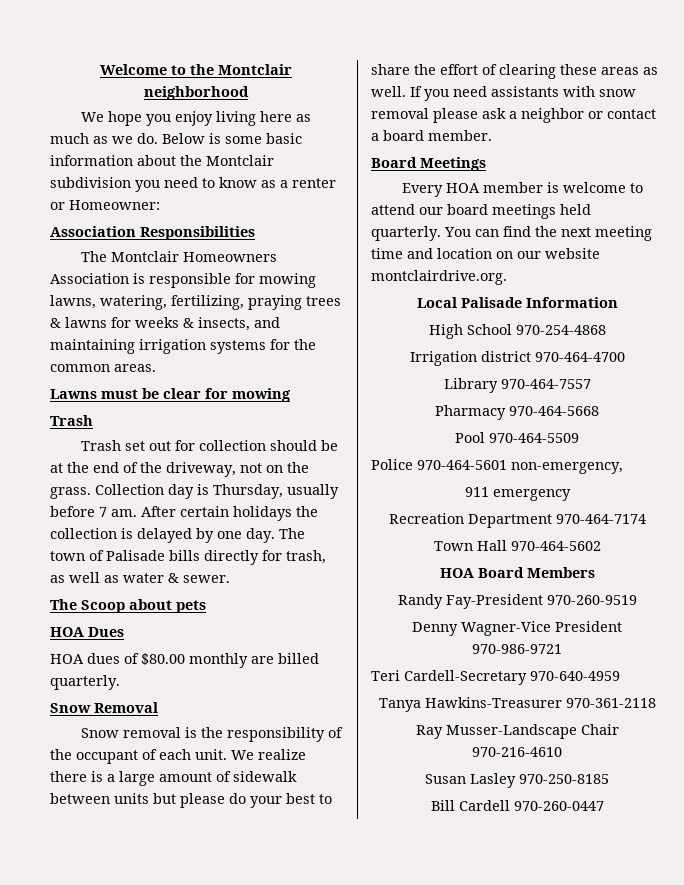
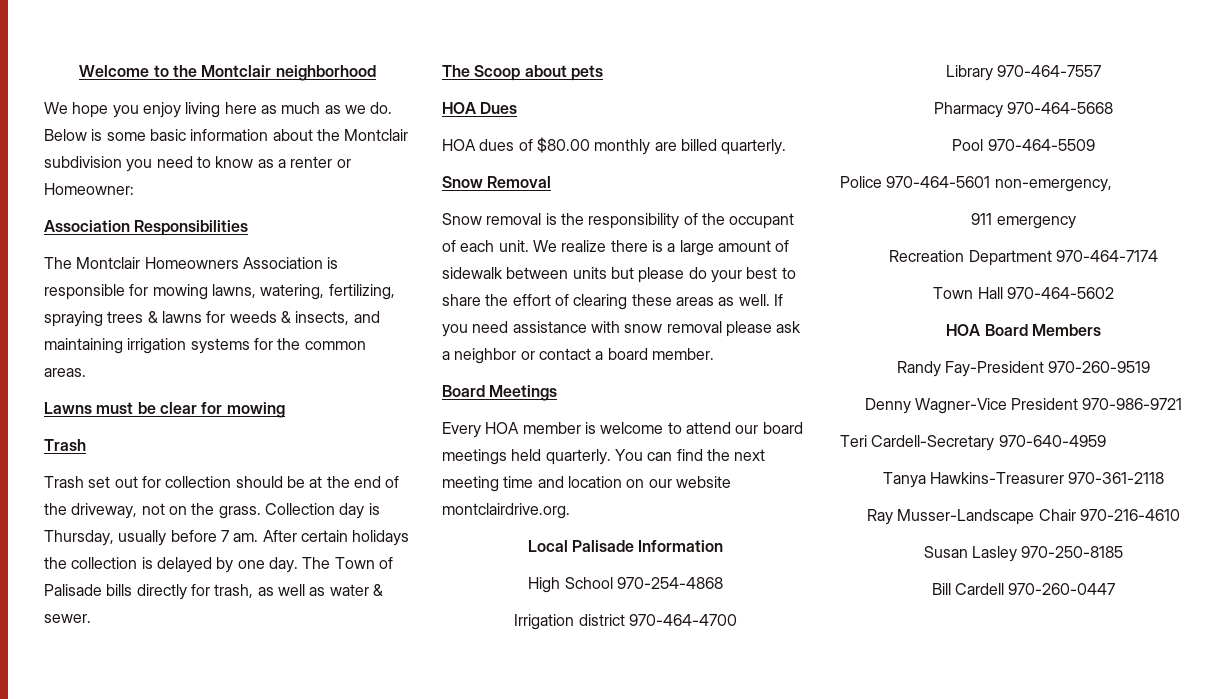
- The Montclair Homeowners Association is responsible for mowing lawns, watering, fertilizing, praying trees & lawns for weeks & insects, and maintaining irrigation systems for the common areas.
+ The Montclair Homeowners Association is responsible for mowing lawns, watering, fertilizing, spraying trees & lawns for weeds & insects, and maintaining irrigation systems for the common areas.
- The town of Palisade bills directly for trash, as well as water & sewer.
+ The Town of Palisade bills directly for trash, as well as water & sewer.
- If you need assistants with snow removal please ask a neighbor or contact a board member.
+ If you need assistance with snow removal please ask a neighbor or contact a board member.

